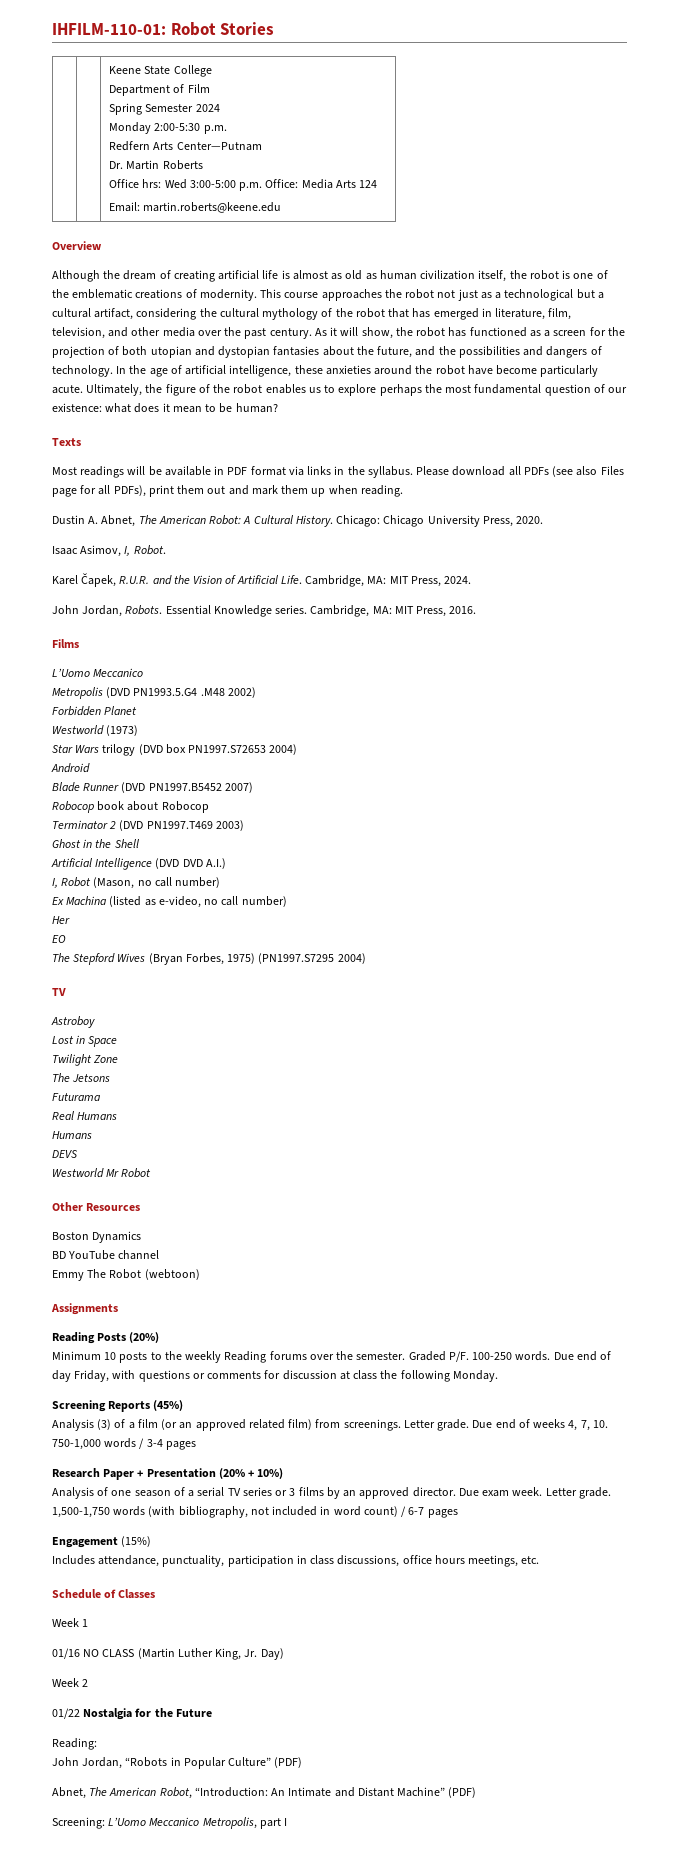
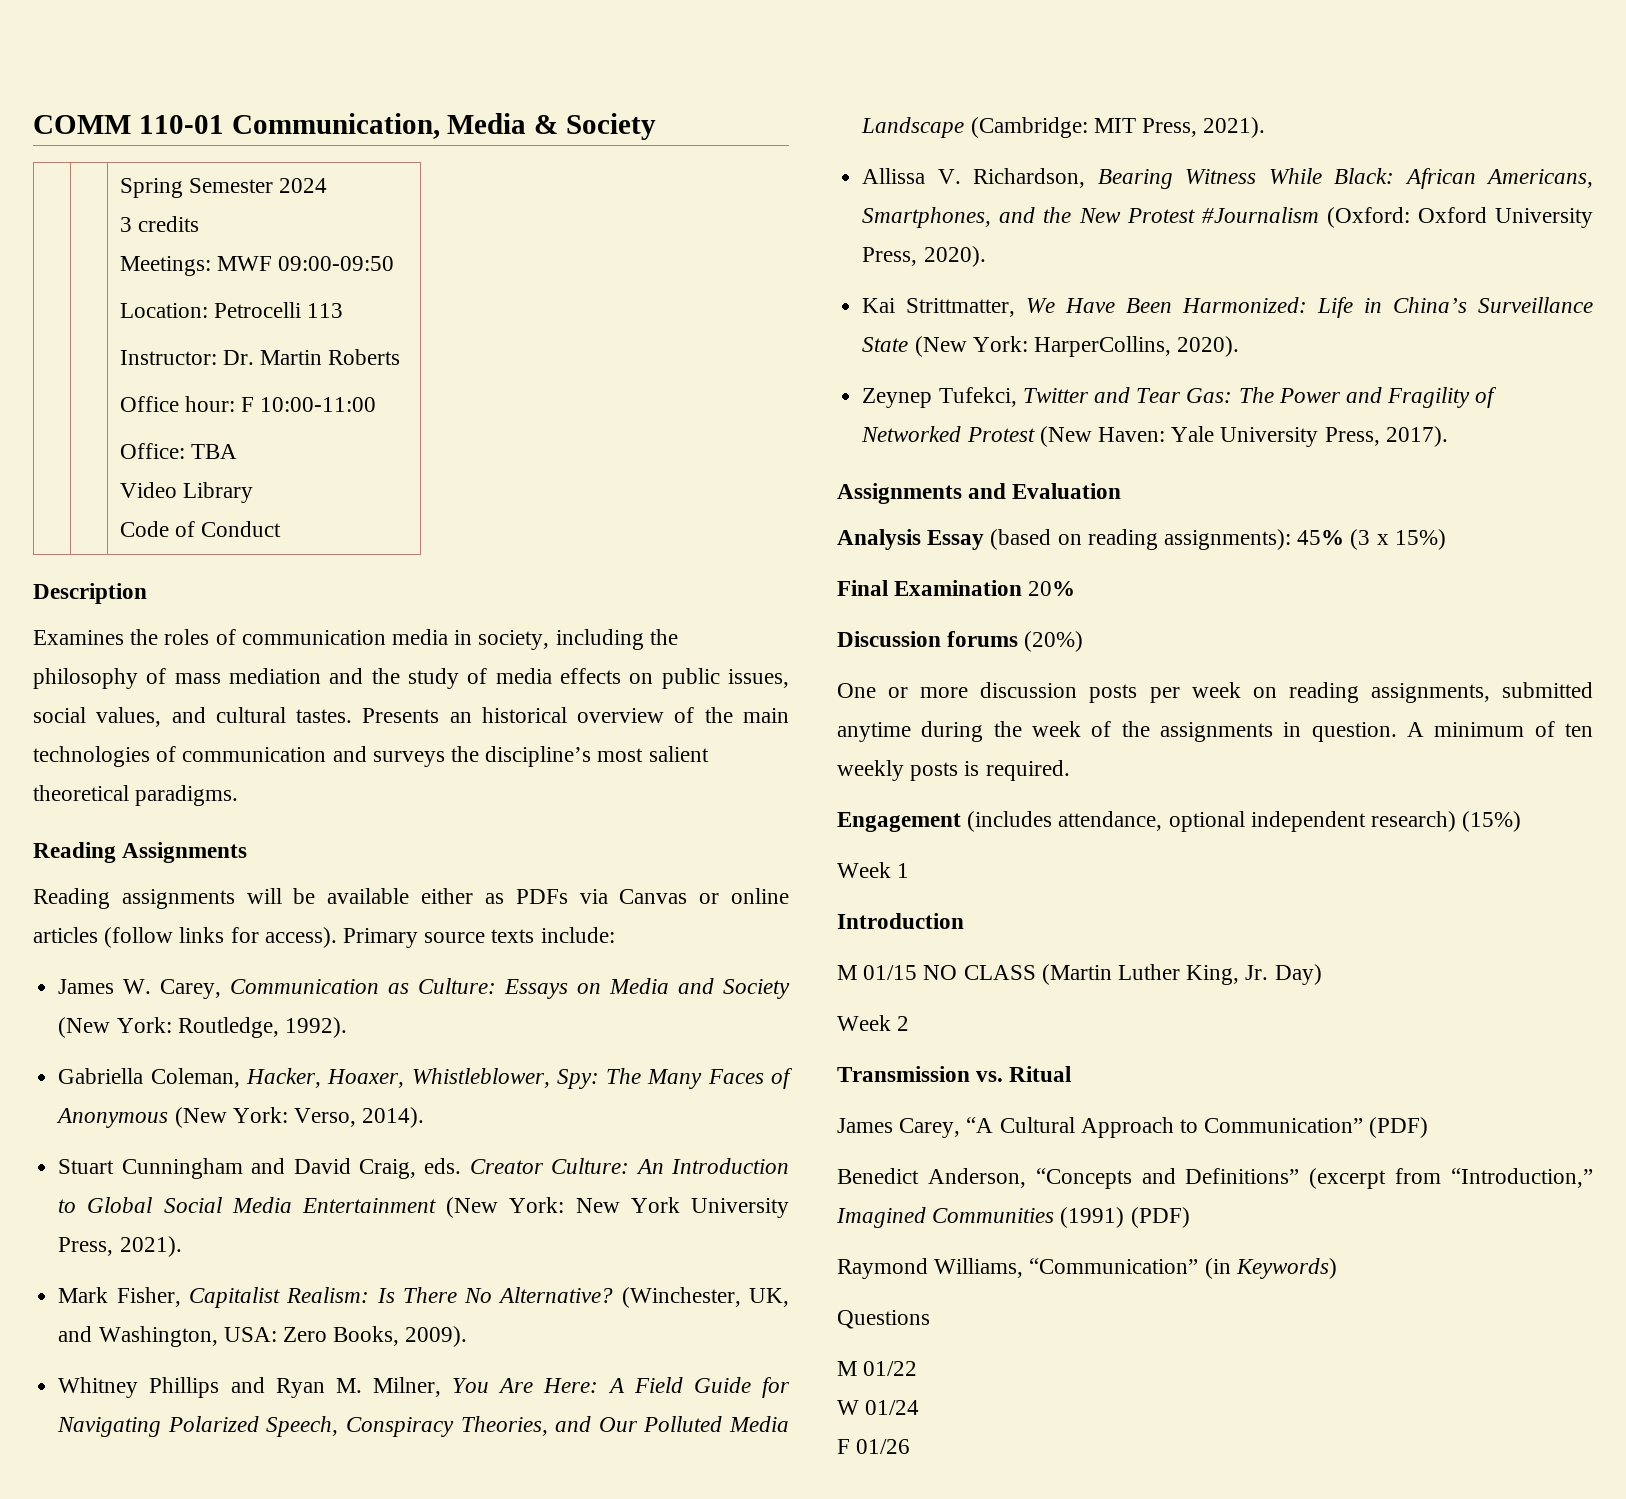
- IHFILM-110-01: Robot Stories
- | | Keene State College
- Department of Film
- Spring Semester 2024
- Monday 2:00-5:30 p.m.
- Redfern Arts Center—Putnam
- Dr. Martin Roberts
- Office hrs: Wed 3:00-5:00 p.m. Office: Media Arts 124
- Email: martin.roberts@keene.edu
- Overview
- Although the dream of creating artificial life is almost as old as human civilization itself, the robot is one of the emblematic creations of modernity. This course approaches the robot not just as a technological but a cultural artifact, considering the cultural mythology of the robot that has emerged in literature, film, television, and other media over the past century. As it will show, the robot has functioned as a screen for the projection of both utopian and dystopian fantasies about the future, and the possibilities and dangers of technology. In the age of artificial intelligence, these anxieties around the robot have become particularly acute. Ultimately, the figure of the robot enables us to explore perhaps the most fundamental question of our existence: what does it mean to be human?
- Texts
- Most readings will be available in PDF format via links in the syllabus. Please download all PDFs (see also Files page for all PDFs), print them out and mark them up when reading.
- Dustin A. Abnet, The American Robot: A Cultural History. Chicago: Chicago University Press, 2020.
- Isaac Asimov, I, Robot.
- Karel Čapek, R.U.R. and the Vision of Artificial Life. Cambridge, MA: MIT Press, 2024.
- John Jordan, Robots. Essential Knowledge series. Cambridge, MA: MIT Press, 2016.
- Films
- L’Uomo Meccanico
- Metropolis (DVD PN1993.5.G4 .M48 2002)
- Forbidden Planet
- Westworld (1973)
- Star Wars trilogy (DVD box PN1997.S72653 2004)
- Android
- Blade Runner (DVD PN1997.B5452 2007)
- Robocop book about Robocop
- Terminator 2 (DVD PN1997.T469 2003)
- Ghost in the Shell
- Artificial Intelligence (DVD DVD A.I.)
- I, Robot (Mason, no call number)
- Ex Machina (listed as e-video, no call number)
- Her
- EO
- The Stepford Wives (Bryan Forbes, 1975) (PN1997.S7295 2004)
- TV
- Astroboy
- Lost in Space
- Twilight Zone
- The Jetsons
- Futurama
- Real Humans
- Humans
- DEVS
- Westworld Mr Robot
- Other Resources
- Boston Dynamics
- BD YouTube channel
- Emmy The Robot (webtoon)
- Assignments
- Reading Posts (20%)
- Minimum 10 posts to the weekly Reading forums over the semester. Graded P/F. 100-250 words. Due end of day Friday, with questions or comments for discussion at class the following Monday.
- Screening Reports (45%)
- Analysis (3) of a film (or an approved related film) from screenings. Letter grade. Due end of weeks 4, 7, 10. 750-1,000 words / 3-4 pages
- Research Paper + Presentation (20% + 10%)
- Analysis of one season of a serial TV series or 3 films by an approved director. Due exam week. Letter grade. 1,500-1,750 words (with bibliography, not included in word count) / 6-7 pages
- Engagement (15%)
- Includes attendance, punctuality, participation in class discussions, office hours meetings, etc.
- Schedule of Classes
+ COMM 110-01 Communication, Media & Society
+ | | Spring Semester 2024
+ 3 credits
+ Meetings: MWF 09:00-09:50
+ Location: Petrocelli 113
+ Instructor: Dr. Martin Roberts
+ Office hour: F 10:00-11:00
+ Office: TBA
+ Video Library
+ Code of Conduct
+ Description
+ Examines the roles of communication media in society, including the philosophy of mass mediation and the study of media effects on public issues, social values, and cultural tastes. Presents an historical overview of the main technologies of communication and surveys the discipline’s most salient theoretical paradigms.
+ Reading Assignments
+ Reading assignments will be available either as PDFs via Canvas or online articles (follow links for access). Primary source texts include:
+ James W. Carey, Communication as Culture: Essays on Media and Society (New York: Routledge, 1992).
+ Gabriella Coleman, Hacker, Hoaxer, Whistleblower, Spy: The Many Faces of Anonymous (New York: Verso, 2014).
+ Stuart Cunningham and David Craig, eds. Creator Culture: An Introduction to Global Social Media Entertainment (New York: New York University Press, 2021).
+ Mark Fisher, Capitalist Realism: Is There No Alternative? (Winchester, UK, and Washington, USA: Zero Books, 2009).
+ Whitney Phillips and Ryan M. Milner, You Are Here: A Field Guide for Navigating Polarized Speech, Conspiracy Theories, and Our Polluted Media Landscape (Cambridge: MIT Press, 2021).
+ Allissa V. Richardson, Bearing Witness While Black: African Americans, Smartphones, and the New Protest #Journalism (Oxford: Oxford University Press, 2020).
+ Kai Strittmatter, We Have Been Harmonized: Life in China’s Surveillance State (New York: HarperCollins, 2020).
+ Zeynep Tufekci, Twitter and Tear Gas: The Power and Fragility of Networked Protest (New Haven: Yale University Press, 2017).
+ Assignments and Evaluation
+ Analysis Essay (based on reading assignments): 45% (3 x 15%)
+ Final Examination 20%
+ Discussion forums (20%)
+ One or more discussion posts per week on reading assignments, submitted anytime during the week of the assignments in question. A minimum of ten weekly posts is required.
+ Engagement (includes attendance, optional independent research) (15%)
  Week 1
- 01/16 NO CLASS (Martin Luther King, Jr. Day)
+ Introduction
+ M 01/15 NO CLASS (Martin Luther King, Jr. Day)
- 01/22 Nostalgia for the Future
- Reading:
- John Jordan, “Robots in Popular Culture” (PDF)
- Abnet, The American Robot, “Introduction: An Intimate and Distant Machine” (PDF)
- Screening: L’Uomo Meccanico Metropolis, part I
+ Transmission vs. Ritual
+ James Carey, “A Cultural Approach to Communication” (PDF)
+ Benedict Anderson, “Concepts and Definitions” (excerpt from “Introduction,” Imagined Communities (1991) (PDF)
+ Raymond Williams, “Communication” (in Keywords)
+ Questions
+ M 01/22
+ W 01/24
+ F 01/26

